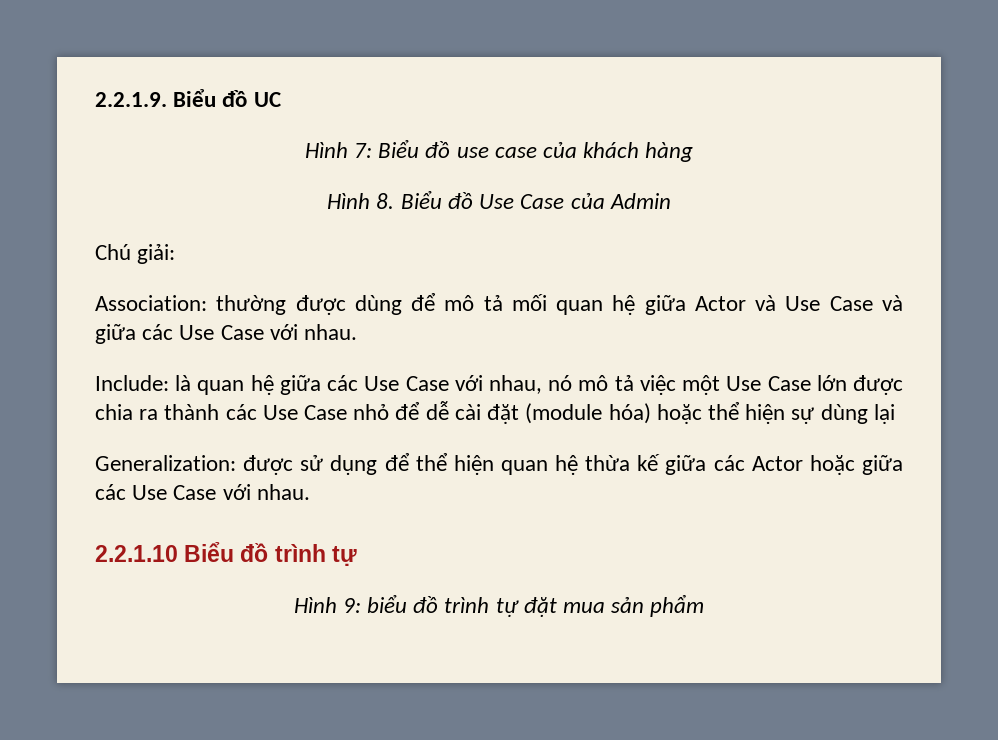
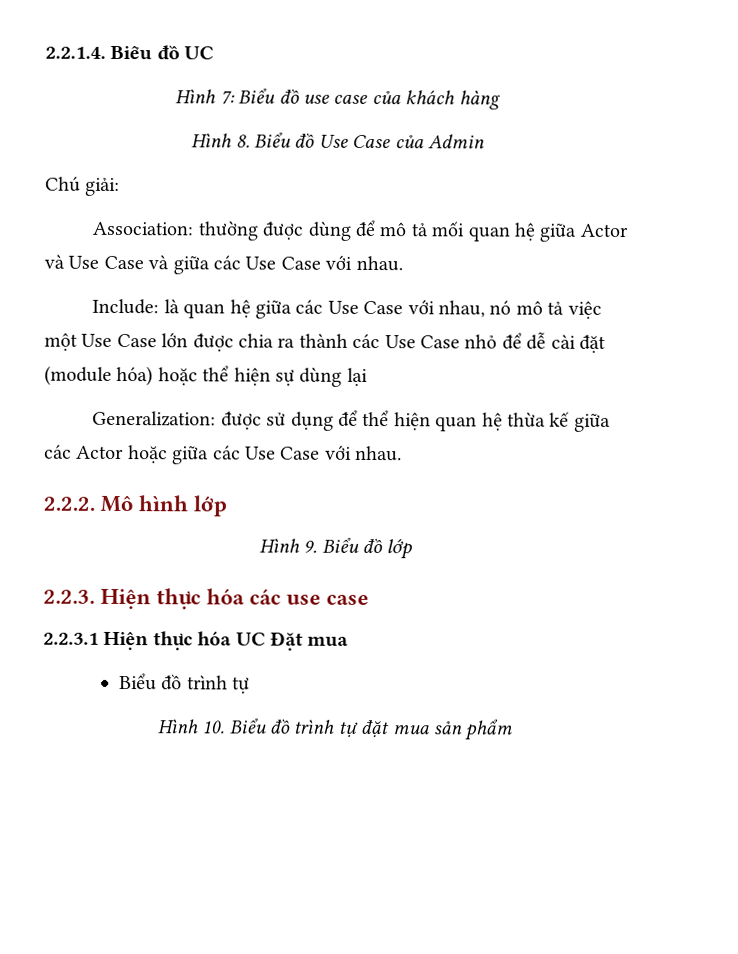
- 2.2.1.9. Biểu đồ UC
+ 2.2.1.4. Biểu đồ UC
- 2.2.1.10 Biểu đồ trình tự
+ 2.2.2. Mô hình lớp
+ Hình 9. Biểu đồ lớp
+ 2.2.3. Hiện thực hóa các use case
+ 2.2.3.1 Hiện thực hóa UC Đặt mua
+ Biểu đồ trình tự
- Hình 9: biểu đồ trình tự đặt mua sản phẩm
+ Hình 10. Biểu đồ trình tự đặt mua sản phẩm

